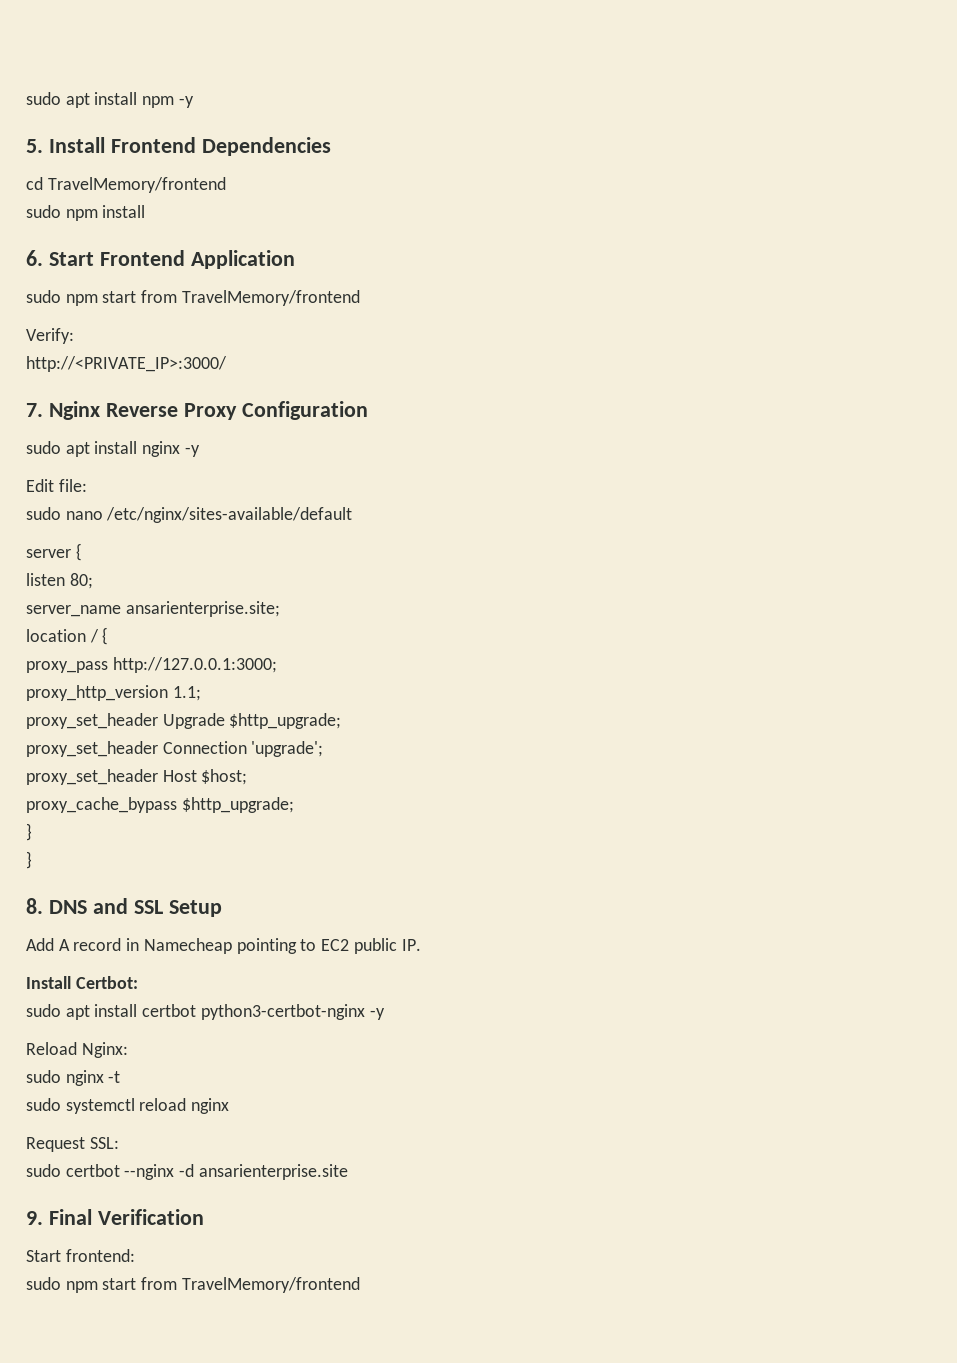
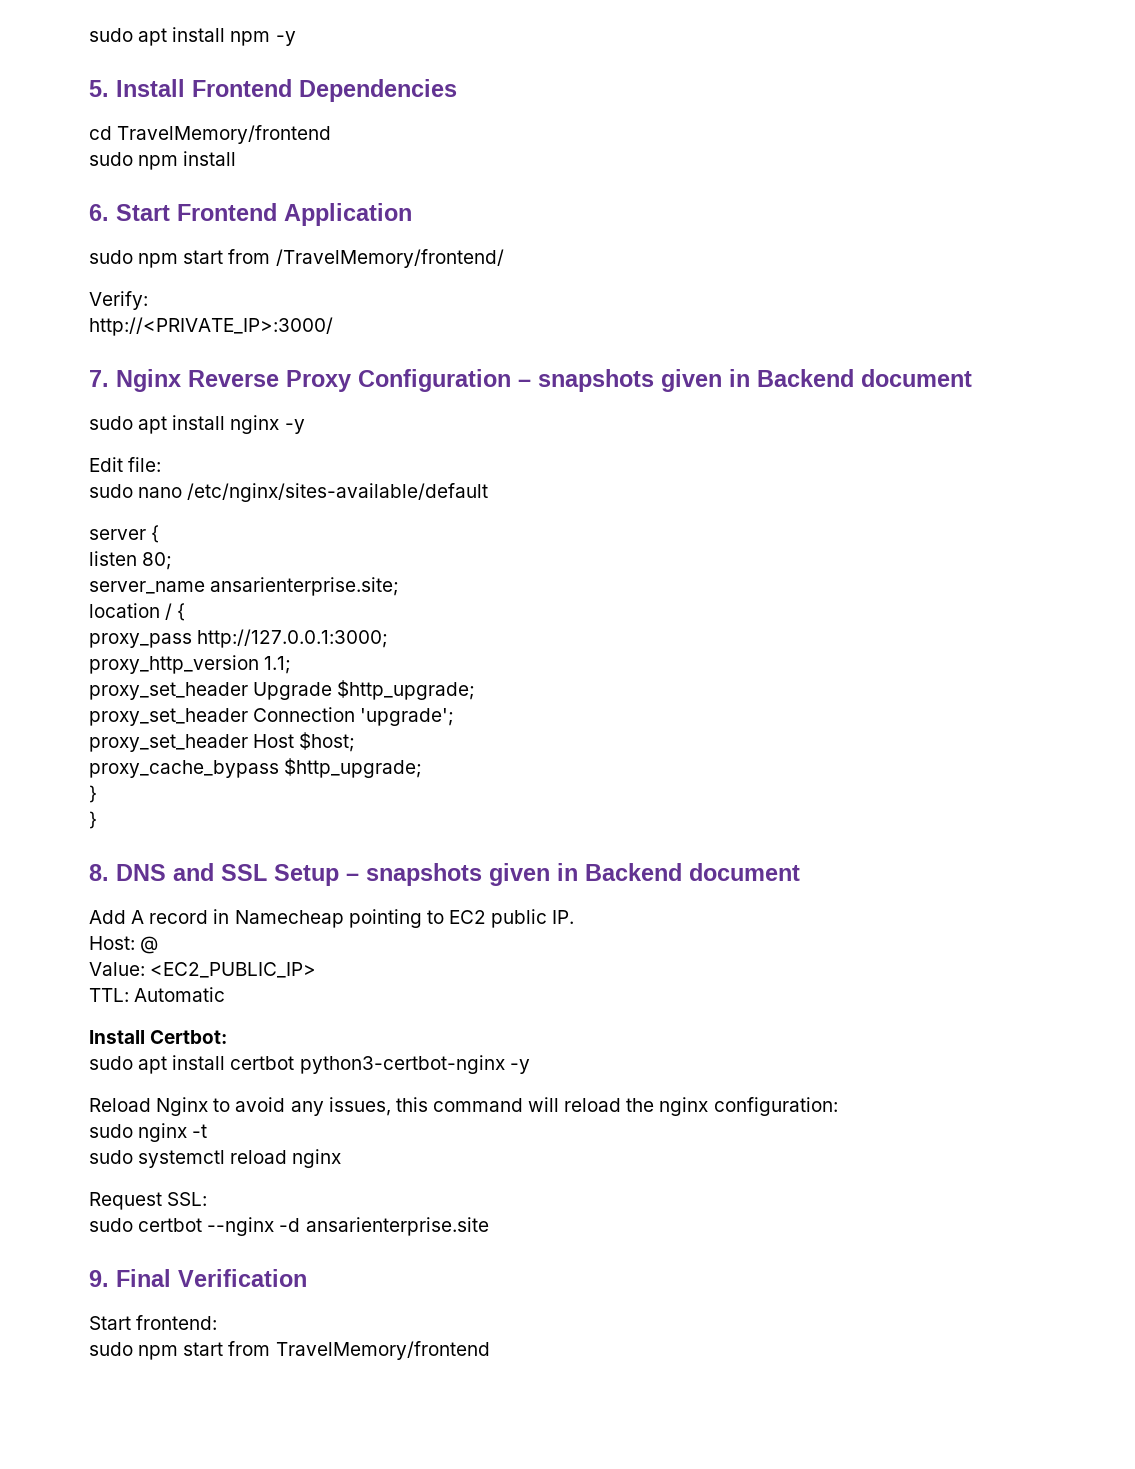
  6. Start Frontend Application
- sudo npm start from TravelMemory/frontend
+ sudo npm start from /TravelMemory/frontend/
- 7. Nginx Reverse Proxy Configuration
+ 7. Nginx Reverse Proxy Configuration – snapshots given in Backend document
- 8. DNS and SSL Setup
+ 8. DNS and SSL Setup – snapshots given in Backend document
+ Host: @
+ Value: <EC2_PUBLIC_IP>
+ TTL: Automatic
- Reload Nginx:
+ Reload Nginx to avoid any issues, this command will reload the nginx configuration:

